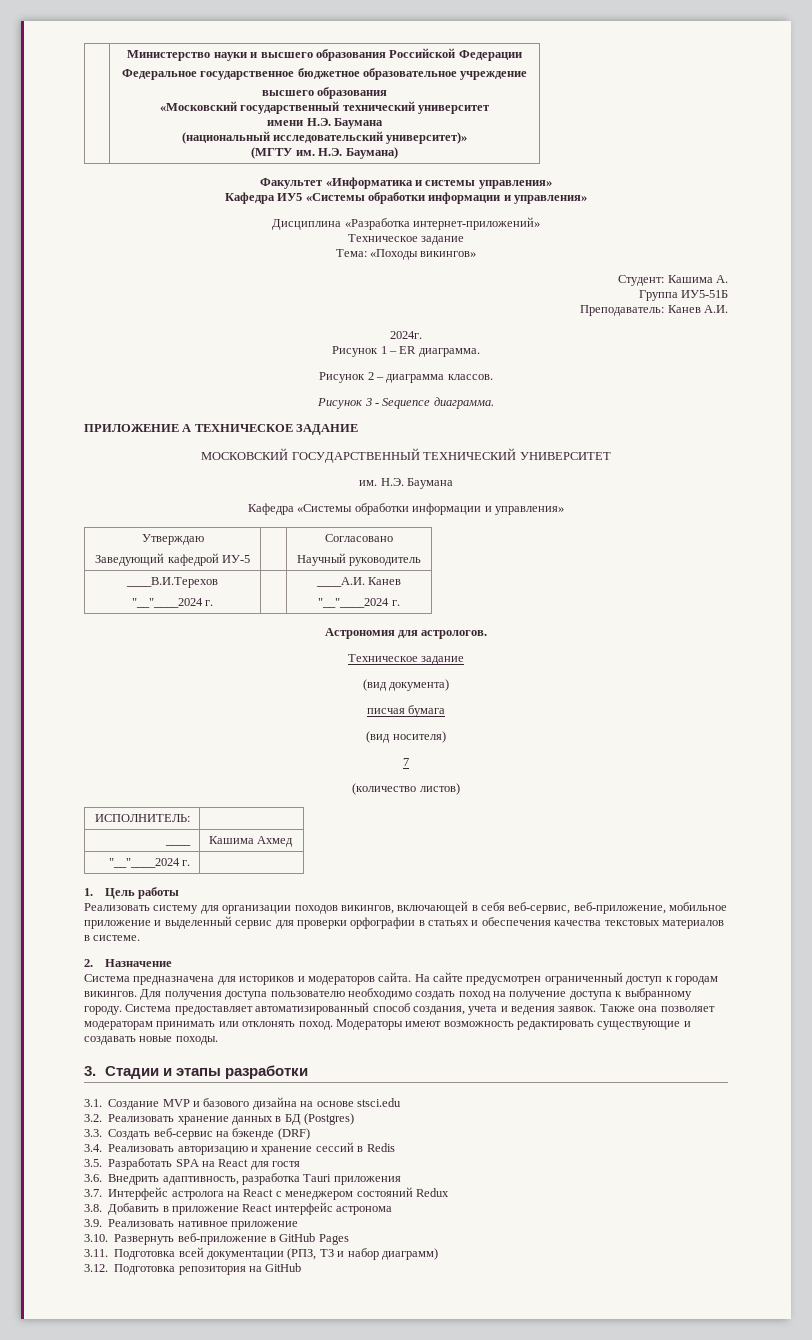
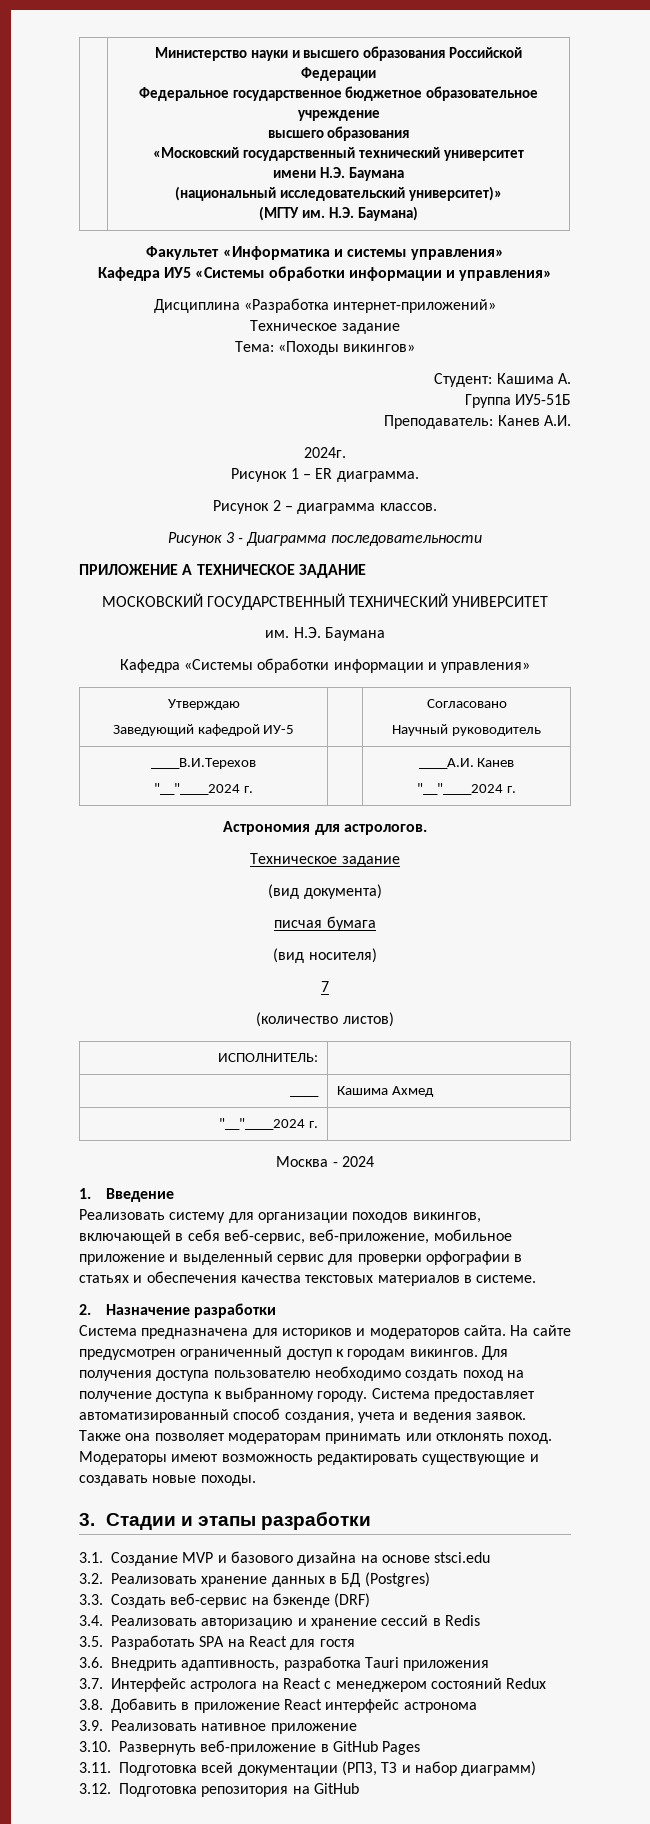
- Рисунок 3 - Sequence диаграмма.
+ Рисунок 3 - Диаграмма последовательности
+ Москва - 2024
- 1. Цель работы
+ 1. Введение
- 2. Назначение
+ 2. Назначение разработки

